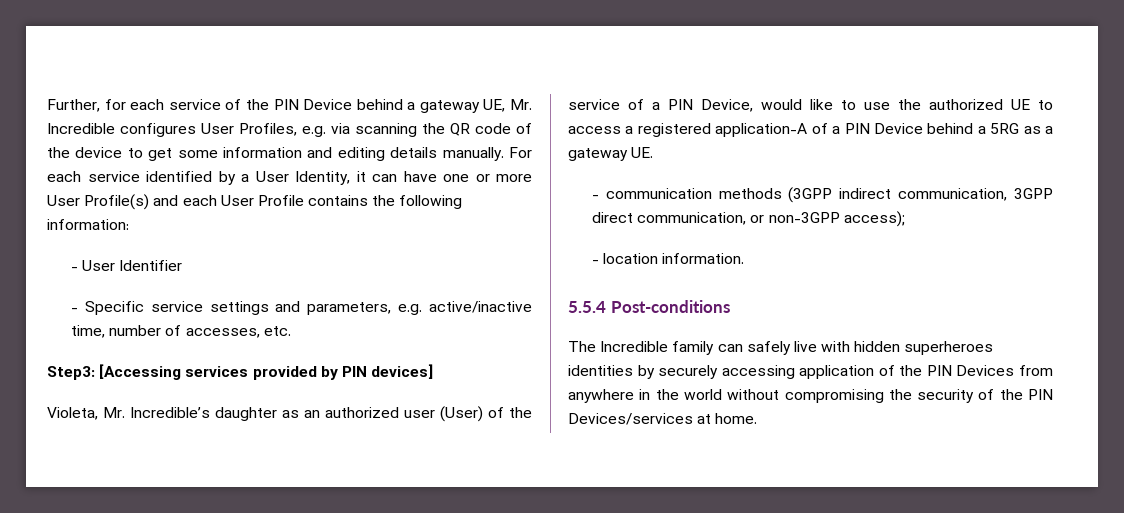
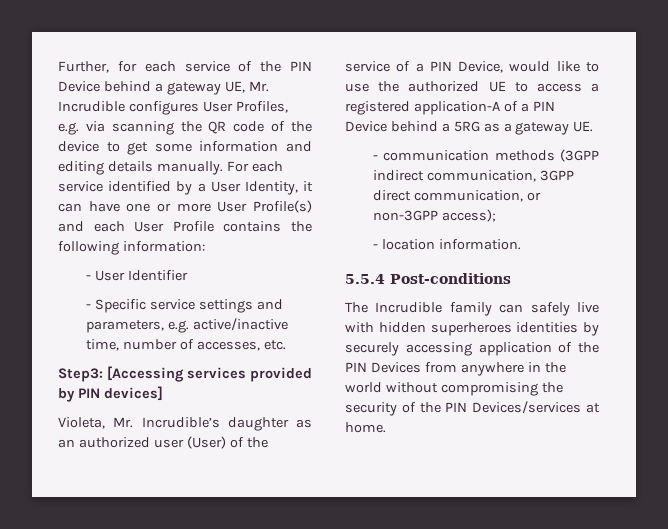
- Further, for each service of the PIN Device behind a gateway UE, Mr. Incredible configures User Profiles, e.g. via scanning the QR code of the device to get some information and editing details manually.
+ Further, for each service of the PIN Device behind a gateway UE, Mr. Incrudible configures User Profiles, e.g. via scanning the QR code of the device to get some information and editing details manually.
- Violeta, Mr. Incredible’s daughter as an authorized user (User) of the service of a PIN Device, would like to use the authorized UE to access a registered application-A of a PIN Device behind a 5RG as a gateway UE.
+ Violeta, Mr. Incrudible’s daughter as an authorized user (User) of the service of a PIN Device, would like to use the authorized UE to access a registered application-A of a PIN Device behind a 5RG as a gateway UE.
- The Incredible family can safely live with hidden superheroes identities by securely accessing application of the PIN Devices from anywhere in the world without compromising the security of the PIN Devices/services at home.
+ The Incrudible family can safely live with hidden superheroes identities by securely accessing application of the PIN Devices from anywhere in the world without compromising the security of the PIN Devices/services at home.

